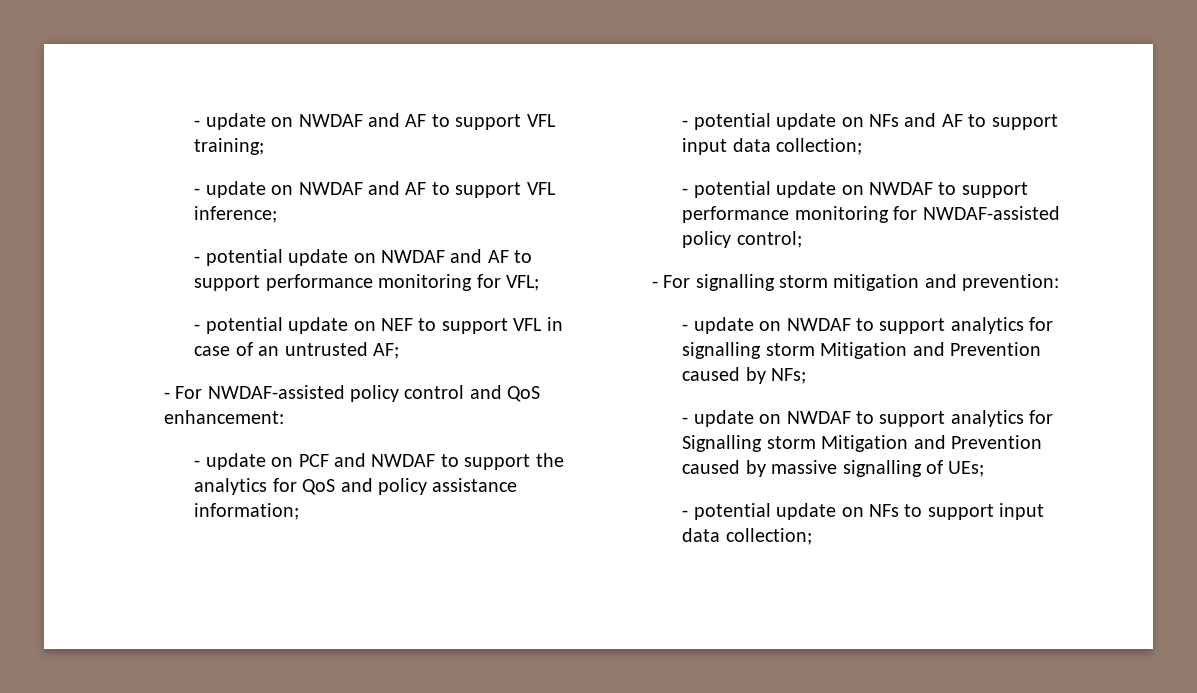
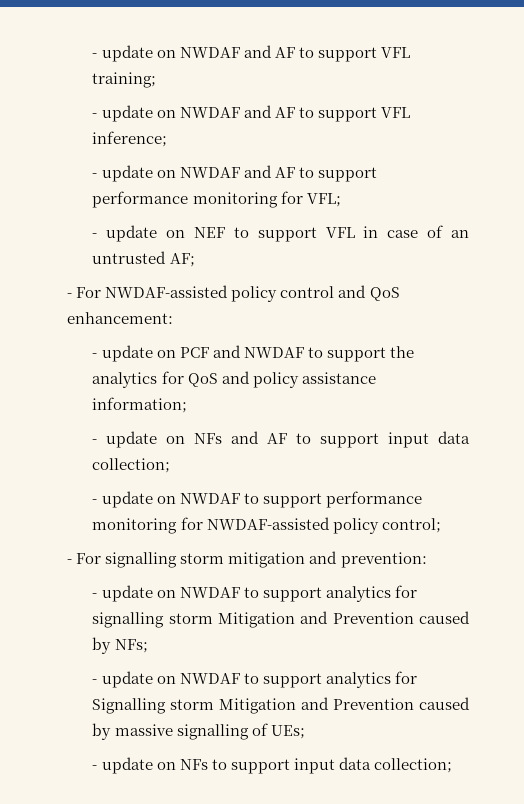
- - potential update on NWDAF and AF to support performance monitoring for VFL;
+ - update on NWDAF and AF to support performance monitoring for VFL;
- - potential update on NEF to support VFL in case of an untrusted AF;
+ - update on NEF to support VFL in case of an untrusted AF;
- - potential update on NFs and AF to support input data collection;
+ - update on NFs and AF to support input data collection;
- - potential update on NWDAF to support performance monitoring for NWDAF-assisted policy control;
+ - update on NWDAF to support performance monitoring for NWDAF-assisted policy control;
- - potential update on NFs to support input data collection;
+ - update on NFs to support input data collection;

